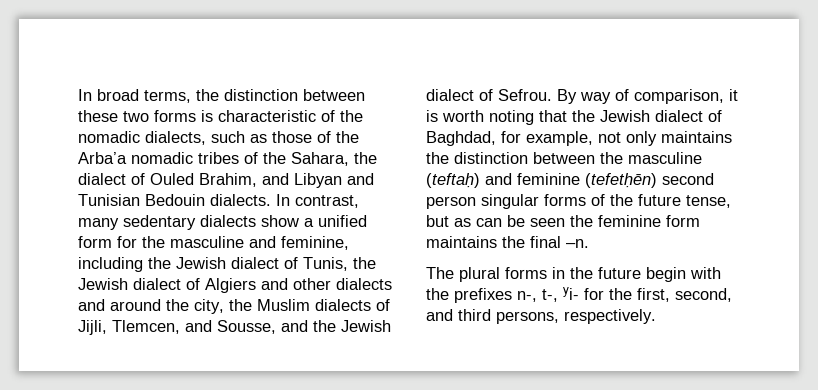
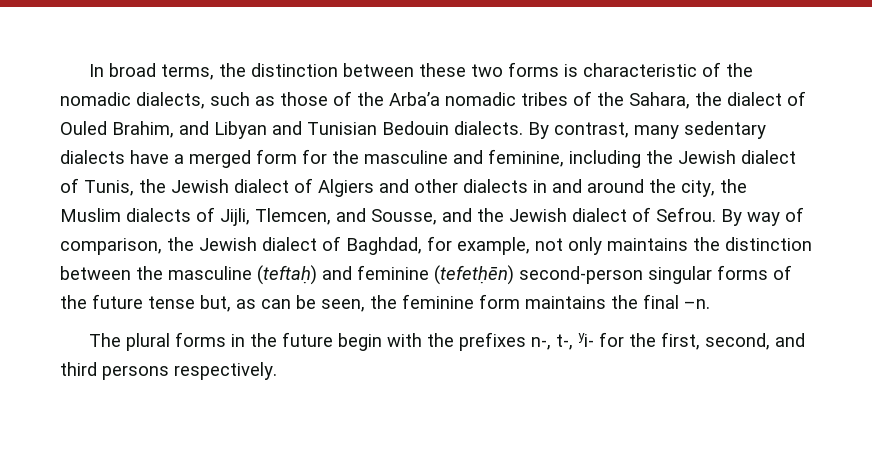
- In contrast, many sedentary dialects show a unified form for the masculine and feminine, including the Jewish dialect of Tunis, the Jewish dialect of Algiers and other dialects and around the city, the Muslim dialects of Jijli, Tlemcen, and Sousse, and the Jewish dialect of Sefrou.
+ By contrast, many sedentary dialects have a merged form for the masculine and feminine, including the Jewish dialect of Tunis, the Jewish dialect of Algiers and other dialects in and around the city, the Muslim dialects of Jijli, Tlemcen, and Sousse, and the Jewish dialect of Sefrou.
- By way of comparison, it is worth noting that the Jewish dialect of Baghdad, for example, not only maintains the distinction between the masculine (teftaḥ) and feminine (tefetḥēn) second person singular forms of the future tense, but as can be seen the feminine form maintains the final –n.
+ By way of comparison, the Jewish dialect of Baghdad, for example, not only maintains the distinction between the masculine (teftaḥ) and feminine (tefetḥēn) second-person singular forms of the future tense but, as can be seen, the feminine form maintains the final –n.
- The plural forms in the future begin with the prefixes n-, t-, yi- for the first, second, and third persons, respectively.
+ The plural forms in the future begin with the prefixes n-, t-, yi- for the first, second, and third persons respectively.

